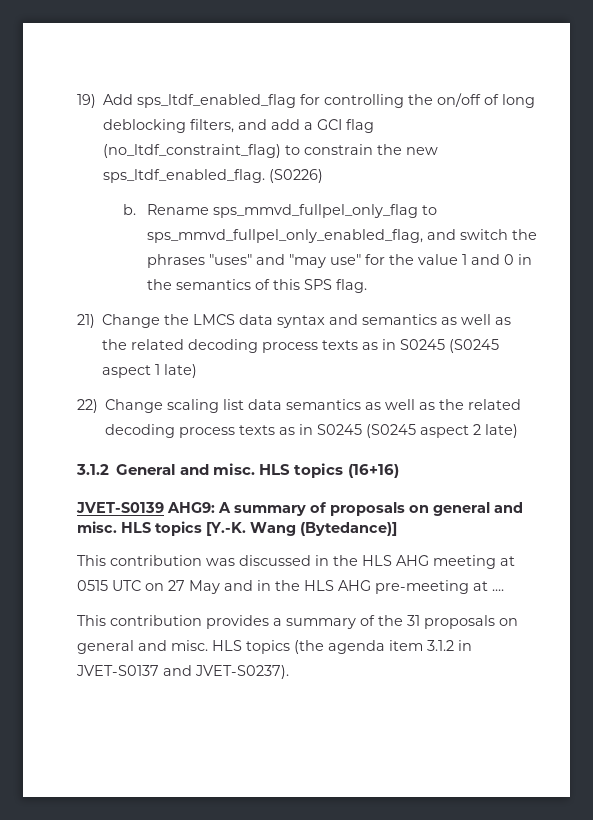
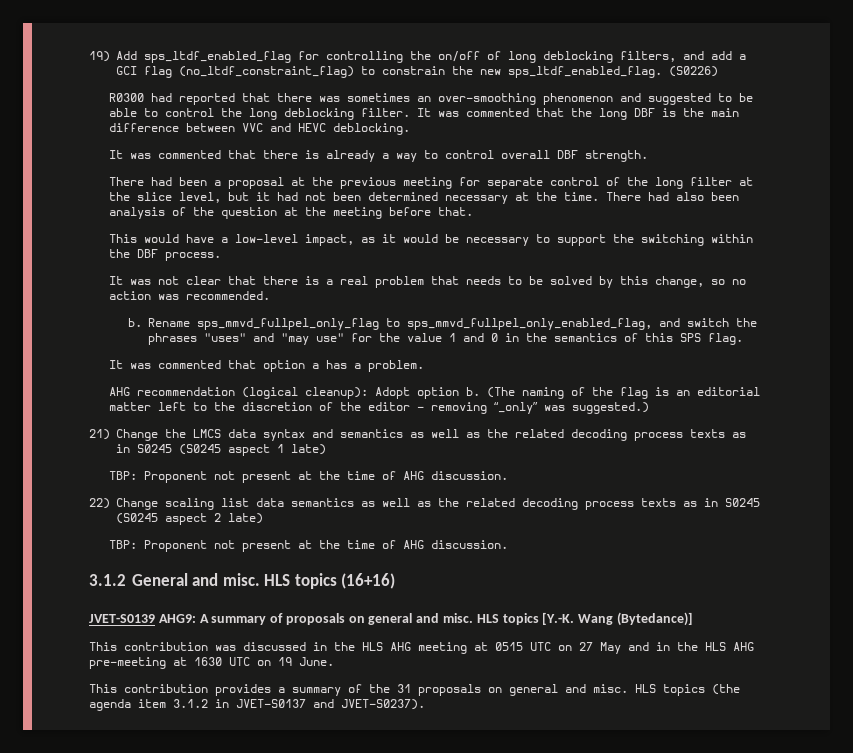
+ R0300 had reported that there was sometimes an over-smoothing phenomenon and suggested to be able to control the long deblocking filter. It was commented that the long DBF is the main difference between VVC and HEVC deblocking.
+ It was commented that there is already a way to control overall DBF strength.
+ There had been a proposal at the previous meeting for separate control of the long filter at the slice level, but it had not been determined necessary at the time. There had also been analysis of the question at the meeting before that.
+ This would have a low-level impact, as it would be necessary to support the switching within the DBF process.
+ It was not clear that there is a real problem that needs to be solved by this change, so no action was recommended.
+ It was commented that option a has a problem.
+ AHG recommendation (logical cleanup): Adopt option b. (The naming of the flag is an editorial matter left to the discretion of the editor – removing “_only” was suggested.)
  21) Change the LMCS data syntax and semantics as well as the related decoding process texts as in S0245 (S0245 aspect 1 late)
+ TBP: Proponent not present at the time of AHG discussion.
  22) Change scaling list data semantics as well as the related decoding process texts as in S0245 (S0245 aspect 2 late)
+ TBP: Proponent not present at the time of AHG discussion.
- This contribution was discussed in the HLS AHG meeting at 0515 UTC on 27 May and in the HLS AHG pre-meeting at ....
+ This contribution was discussed in the HLS AHG meeting at 0515 UTC on 27 May and in the HLS AHG pre-meeting at 1630 UTC on 19 June.

